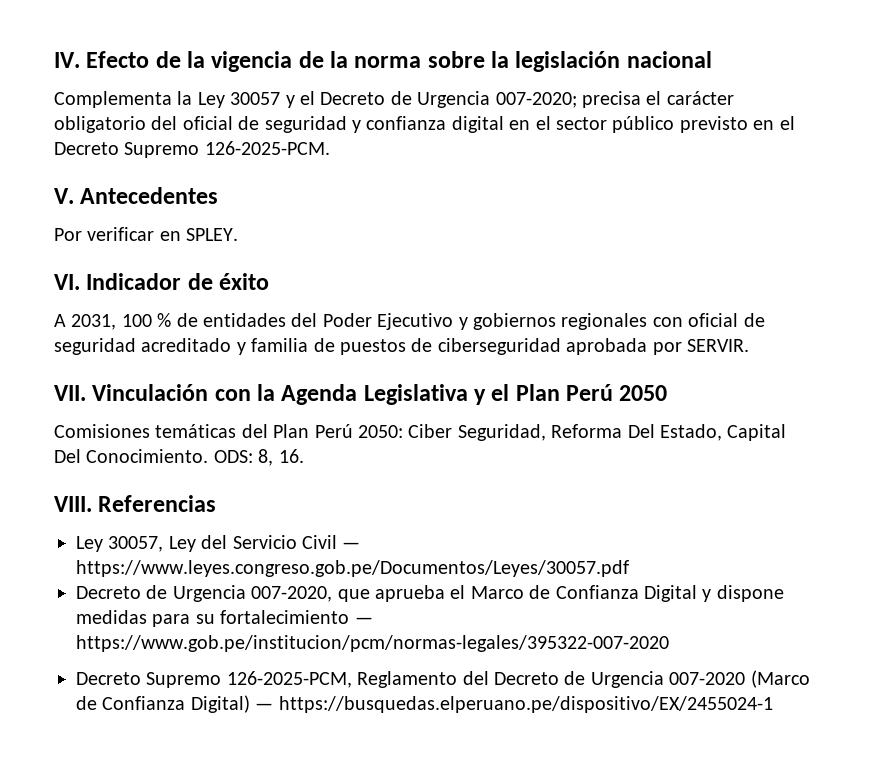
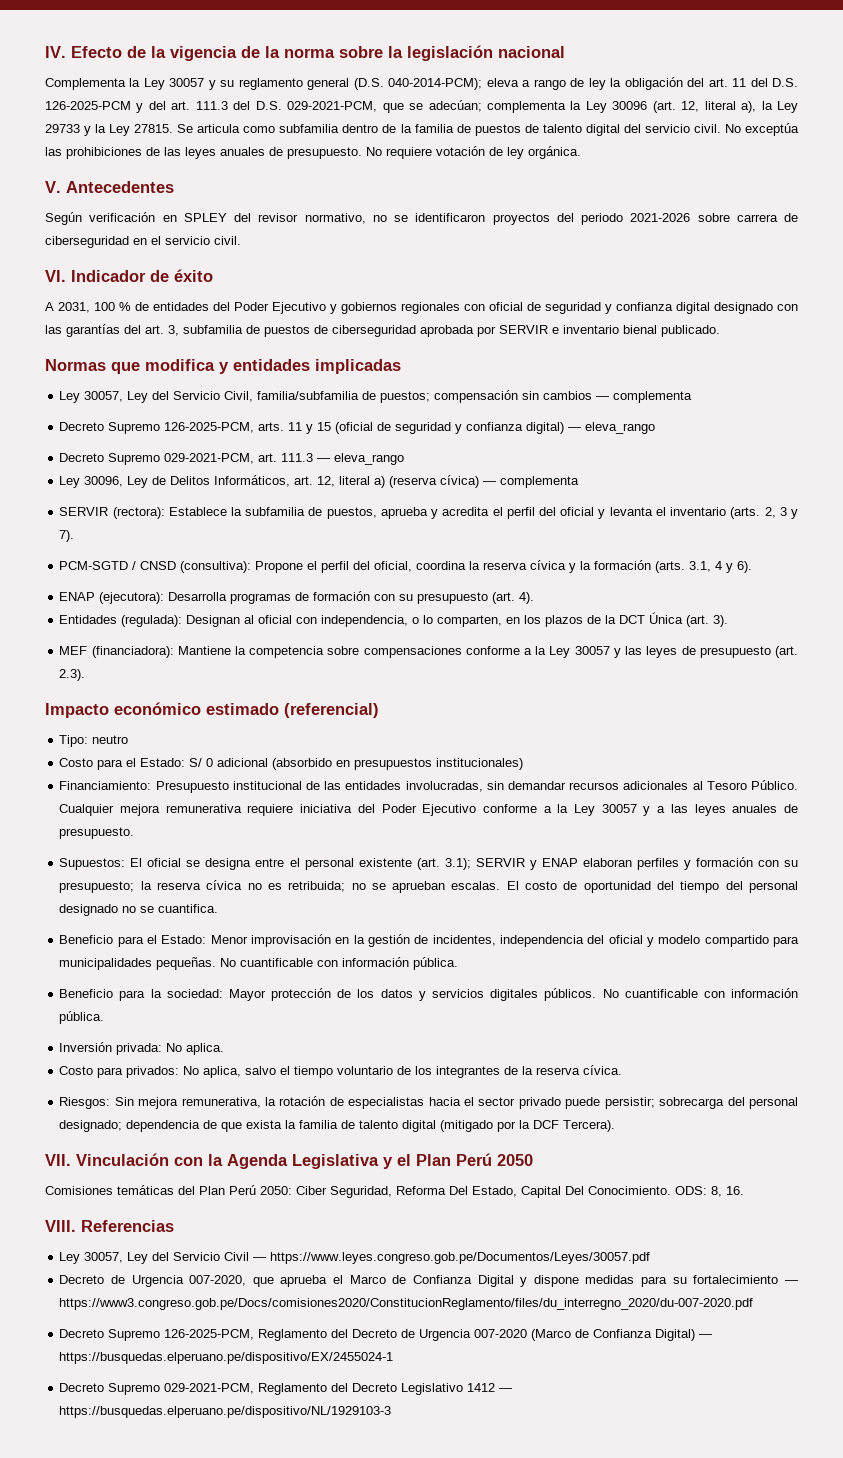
- Complementa la Ley 30057 y el Decreto de Urgencia 007-2020; precisa el carácter obligatorio del oficial de seguridad y confianza digital en el sector público previsto en el Decreto Supremo 126-2025-PCM.
+ Complementa la Ley 30057 y su reglamento general (D.S. 040-2014-PCM); eleva a rango de ley la obligación del art. 11 del D.S. 126-2025-PCM y del art. 111.3 del D.S. 029-2021-PCM, que se adecúan; complementa la Ley 30096 (art. 12, literal a), la Ley 29733 y la Ley 27815. Se articula como subfamilia dentro de la familia de puestos de talento digital del servicio civil. No exceptúa las prohibiciones de las leyes anuales de presupuesto. No requiere votación de ley orgánica.
  V. Antecedentes
- Por verificar en SPLEY.
+ Según verificación en SPLEY del revisor normativo, no se identificaron proyectos del periodo 2021-2026 sobre carrera de ciberseguridad en el servicio civil.
- A 2031, 100 % de entidades del Poder Ejecutivo y gobiernos regionales con oficial de seguridad acreditado y familia de puestos de ciberseguridad aprobada por SERVIR.
+ A 2031, 100 % de entidades del Poder Ejecutivo y gobiernos regionales con oficial de seguridad y confianza digital designado con las garantías del art. 3, subfamilia de puestos de ciberseguridad aprobada por SERVIR e inventario bienal publicado.
+ Normas que modifica y entidades implicadas
+ Ley 30057, Ley del Servicio Civil, familia/subfamilia de puestos; compensación sin cambios — complementa
+ Decreto Supremo 126-2025-PCM, arts. 11 y 15 (oficial de seguridad y confianza digital) — eleva_rango
+ Decreto Supremo 029-2021-PCM, art. 111.3 — eleva_rango
+ Ley 30096, Ley de Delitos Informáticos, art. 12, literal a) (reserva cívica) — complementa
+ SERVIR (rectora): Establece la subfamilia de puestos, aprueba y acredita el perfil del oficial y levanta el inventario (arts. 2, 3 y 7).
+ PCM-SGTD / CNSD (consultiva): Propone el perfil del oficial, coordina la reserva cívica y la formación (arts. 3.1, 4 y 6).
+ ENAP (ejecutora): Desarrolla programas de formación con su presupuesto (art. 4).
+ Entidades (regulada): Designan al oficial con independencia, o lo comparten, en los plazos de la DCT Única (art. 3).
+ MEF (financiadora): Mantiene la competencia sobre compensaciones conforme a la Ley 30057 y las leyes de presupuesto (art. 2.3).
+ Impacto económico estimado (referencial)
+ Tipo: neutro
+ Costo para el Estado: S/ 0 adicional (absorbido en presupuestos institucionales)
+ Financiamiento: Presupuesto institucional de las entidades involucradas, sin demandar recursos adicionales al Tesoro Público. Cualquier mejora remunerativa requiere iniciativa del Poder Ejecutivo conforme a la Ley 30057 y a las leyes anuales de presupuesto.
+ Supuestos: El oficial se designa entre el personal existente (art. 3.1); SERVIR y ENAP elaboran perfiles y formación con su presupuesto; la reserva cívica no es retribuida; no se aprueban escalas. El costo de oportunidad del tiempo del personal designado no se cuantifica.
+ Beneficio para el Estado: Menor improvisación en la gestión de incidentes, independencia del oficial y modelo compartido para municipalidades pequeñas. No cuantificable con información pública.
+ Beneficio para la sociedad: Mayor protección de los datos y servicios digitales públicos. No cuantificable con información pública.
+ Inversión privada: No aplica.
+ Costo para privados: No aplica, salvo el tiempo voluntario de los integrantes de la reserva cívica.
+ Riesgos: Sin mejora remunerativa, la rotación de especialistas hacia el sector privado puede persistir; sobrecarga del personal designado; dependencia de que exista la familia de talento digital (mitigado por la DCF Tercera).
- Decreto de Urgencia 007-2020, que aprueba el Marco de Confianza Digital y dispone medidas para su fortalecimiento — https://www.gob.pe/institucion/pcm/normas-legales/395322-007-2020
+ Decreto de Urgencia 007-2020, que aprueba el Marco de Confianza Digital y dispone medidas para su fortalecimiento — https://www3.congreso.gob.pe/Docs/comisiones2020/ConstitucionReglamento/files/du_interregno_2020/du-007-2020.pdf
+ Decreto Supremo 029-2021-PCM, Reglamento del Decreto Legislativo 1412 — https://busquedas.elperuano.pe/dispositivo/NL/1929103-3

